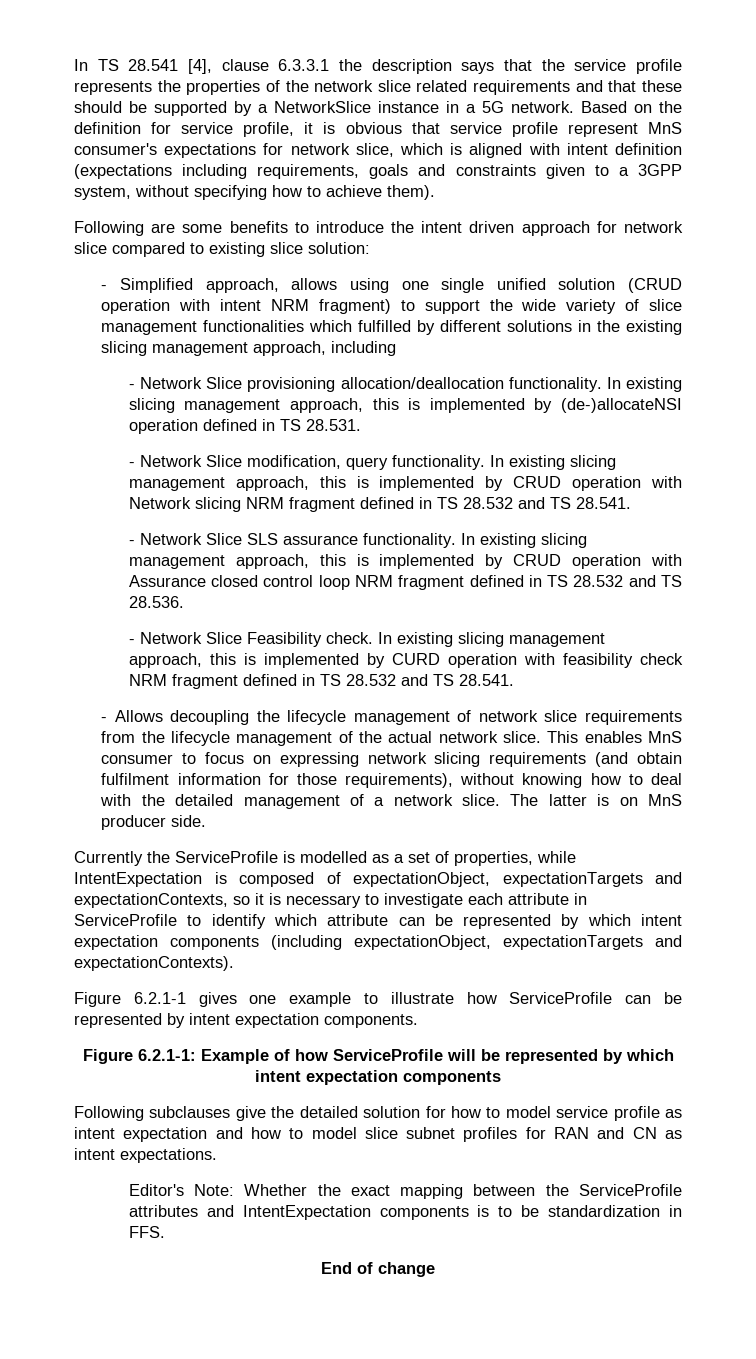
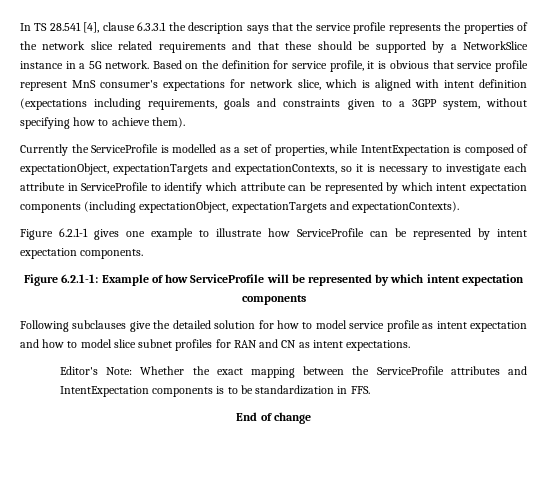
- Following are some benefits to introduce the intent driven approach for network slice compared to existing slice solution:
- - Simplified approach, allows using one single unified solution (CRUD operation with intent NRM fragment) to support the wide variety of slice management functionalities which fulfilled by different solutions in the existing slicing management approach, including
- - Network Slice provisioning allocation/deallocation functionality. In existing slicing management approach, this is implemented by (de-)allocateNSI operation defined in TS 28.531.
- - Network Slice modification, query functionality. In existing slicing management approach, this is implemented by CRUD operation with Network slicing NRM fragment defined in TS 28.532 and TS 28.541.
- - Network Slice SLS assurance functionality. In existing slicing management approach, this is implemented by CRUD operation with Assurance closed control loop NRM fragment defined in TS 28.532 and TS 28.536.
- - Network Slice Feasibility check. In existing slicing management approach, this is implemented by CURD operation with feasibility check NRM fragment defined in TS 28.532 and TS 28.541.
- - Allows decoupling the lifecycle management of network slice requirements from the lifecycle management of the actual network slice. This enables MnS consumer to focus on expressing network slicing requirements (and obtain fulfilment information for those requirements), without knowing how to deal with the detailed management of a network slice. The latter is on MnS producer side.

